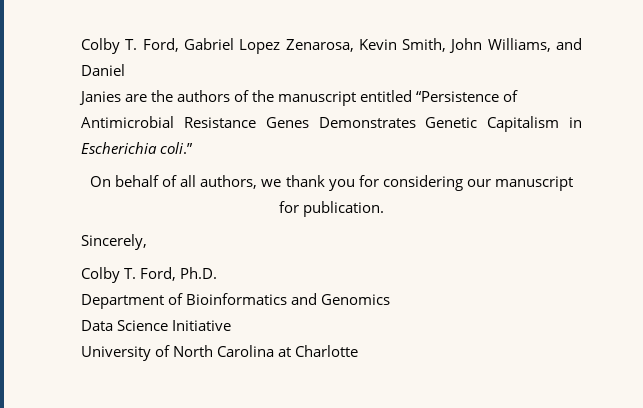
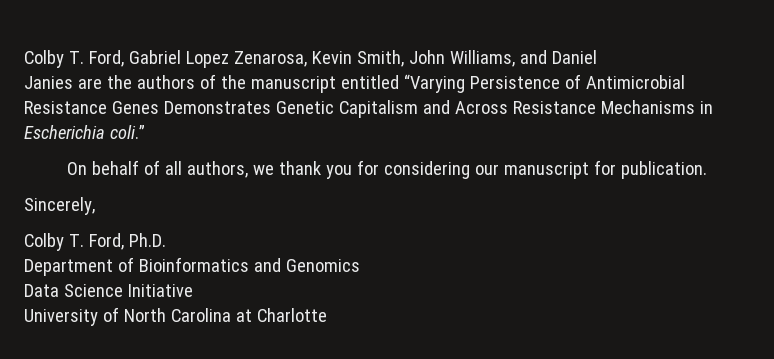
- Janies are the authors of the manuscript entitled “Persistence of Antimicrobial Resistance Genes Demonstrates Genetic Capitalism in Escherichia coli.”
+ Janies are the authors of the manuscript entitled “Varying Persistence of Antimicrobial Resistance Genes Demonstrates Genetic Capitalism and Across Resistance Mechanisms in Escherichia coli.”

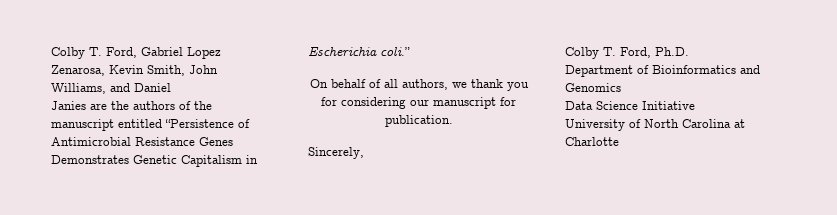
- Janies are the authors of the manuscript entitled “Varying Persistence of Antimicrobial Resistance Genes Demonstrates Genetic Capitalism and Across Resistance Mechanisms in Escherichia coli.”
+ Janies are the authors of the manuscript entitled “Persistence of Antimicrobial Resistance Genes Demonstrates Genetic Capitalism in Escherichia coli.”

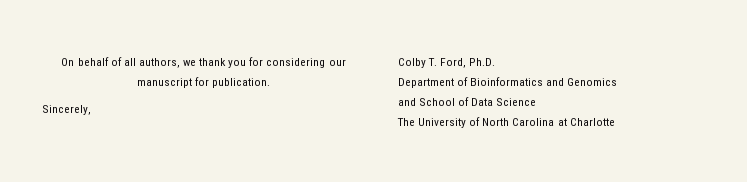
- Colby T. Ford, Gabriel Lopez Zenarosa, Kevin Smith, John Williams, and Daniel
- Janies are the authors of the manuscript entitled “Persistence of Antimicrobial Resistance Genes Demonstrates Genetic Capitalism in Escherichia coli.”
- Data Science Initiative
- University of North Carolina at Charlotte
+ and School of Data Science
+ The University of North Carolina at Charlotte

